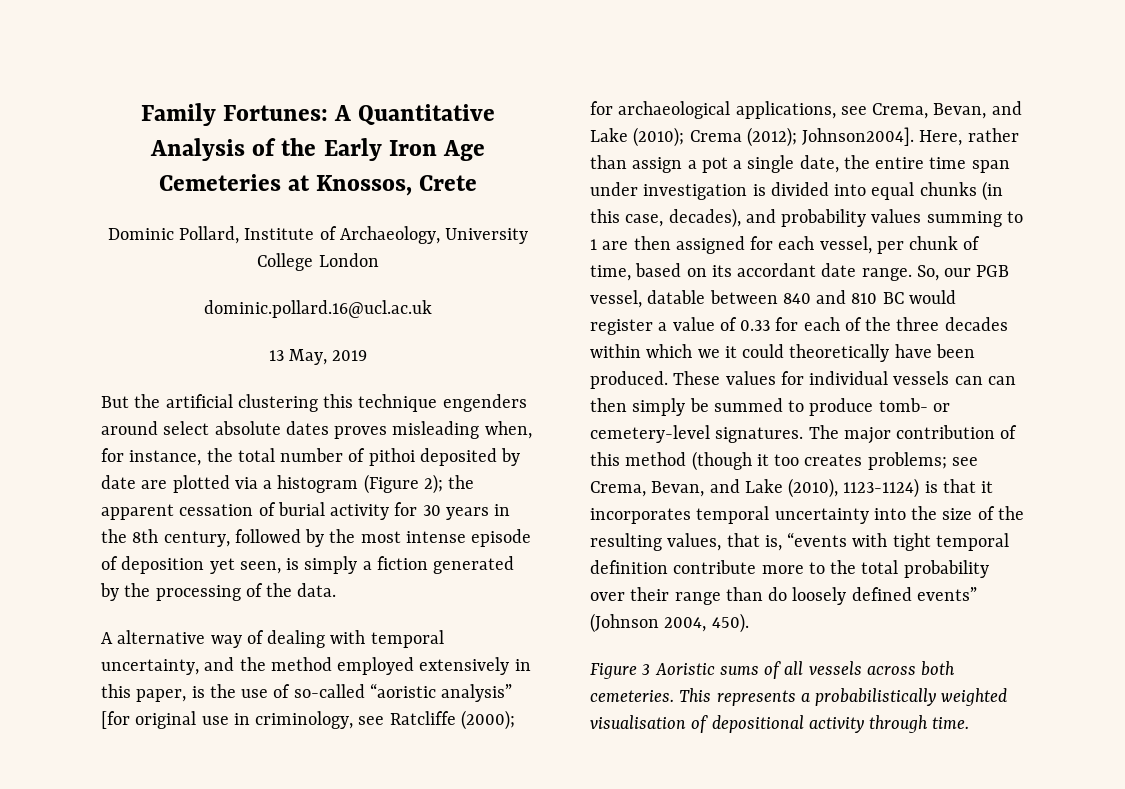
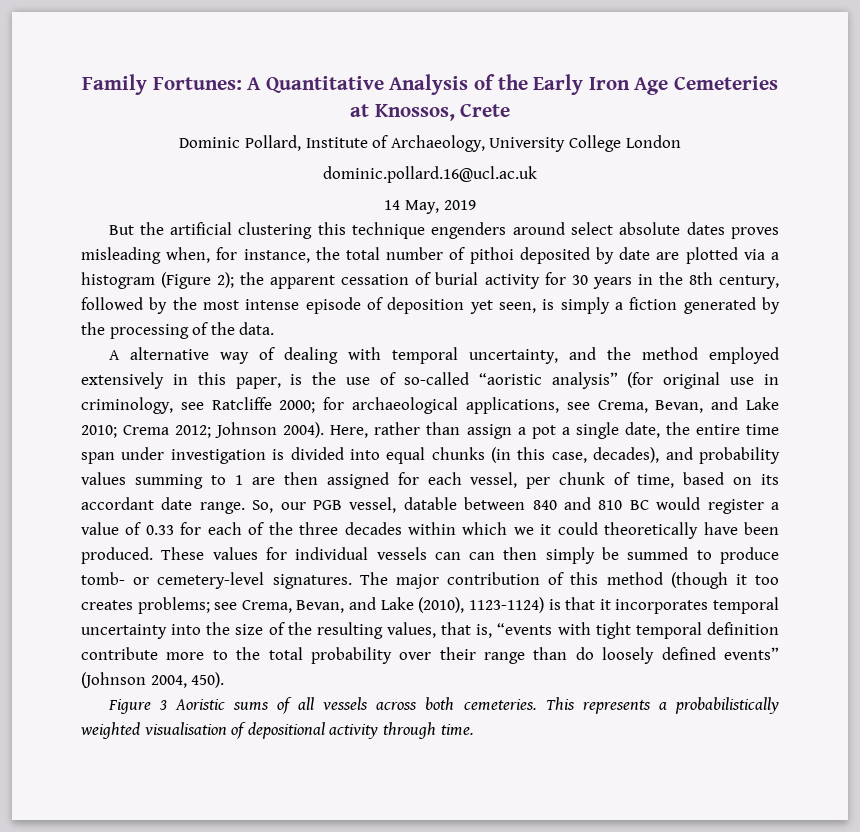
- 13 May, 2019
+ 14 May, 2019
- A alternative way of dealing with temporal uncertainty, and the method employed extensively in this paper, is the use of so-called “aoristic analysis” [for original use in criminology, see Ratcliffe (2000); for archaeological applications, see Crema, Bevan, and Lake (2010); Crema (2012); Johnson2004].
+ A alternative way of dealing with temporal uncertainty, and the method employed extensively in this paper, is the use of so-called “aoristic analysis” (for original use in criminology, see Ratcliffe 2000; for archaeological applications, see Crema, Bevan, and Lake 2010; Crema 2012; Johnson 2004).

